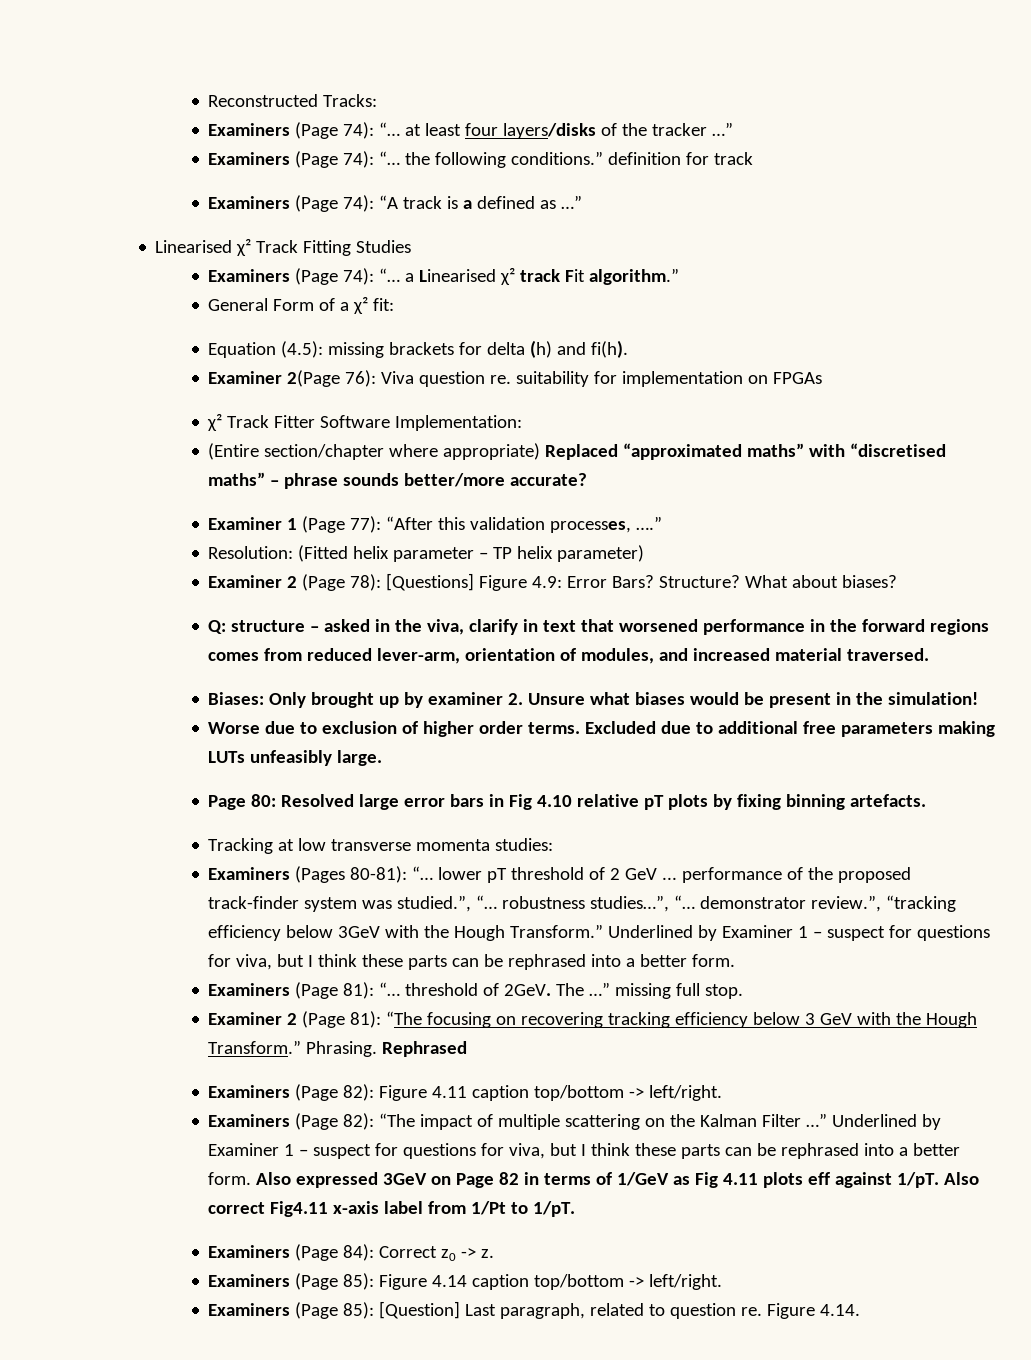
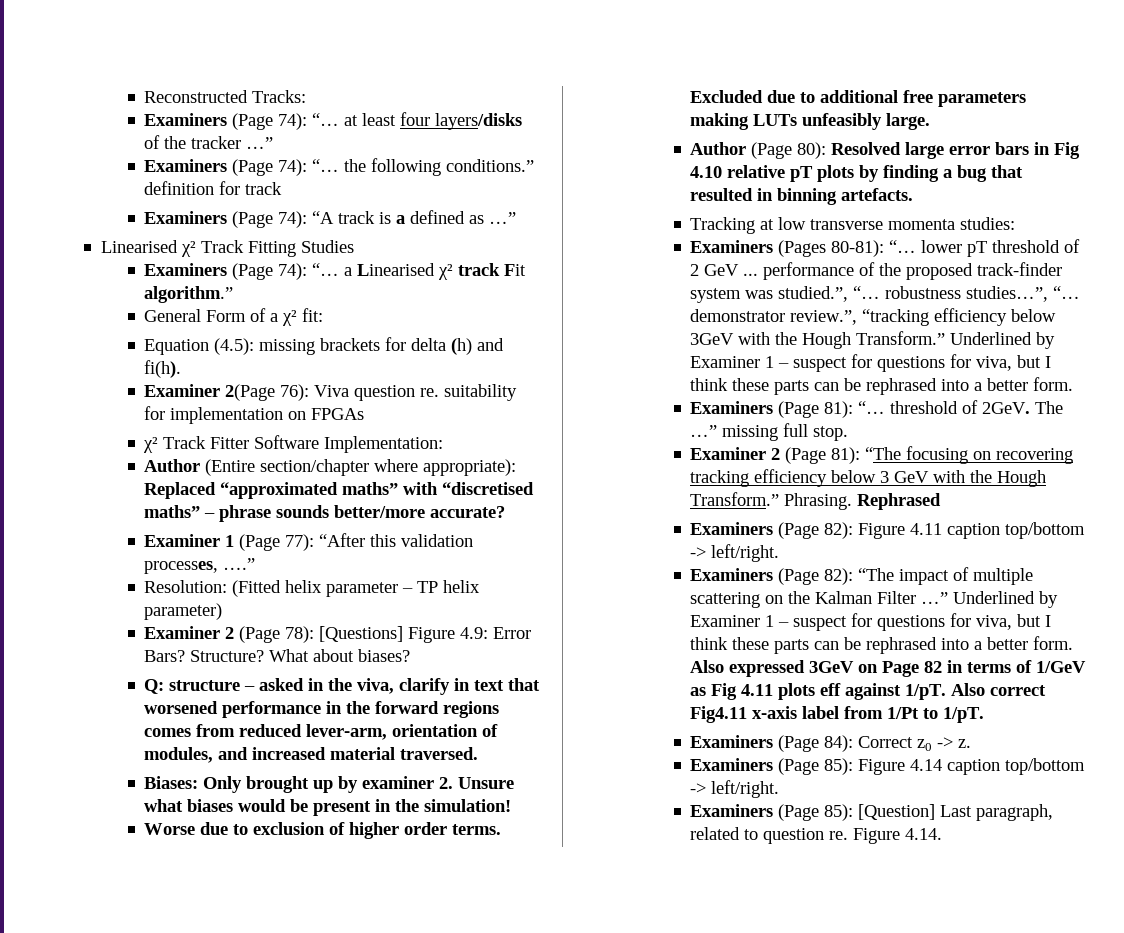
- (Entire section/chapter where appropriate) Replaced “approximated maths” with “discretised maths” – phrase sounds better/more accurate?
+ Author (Entire section/chapter where appropriate): Replaced “approximated maths” with “discretised maths” – phrase sounds better/more accurate?
- Page 80: Resolved large error bars in Fig 4.10 relative pT plots by fixing binning artefacts.
+ Author (Page 80): Resolved large error bars in Fig 4.10 relative pT plots by finding a bug that resulted in binning artefacts.

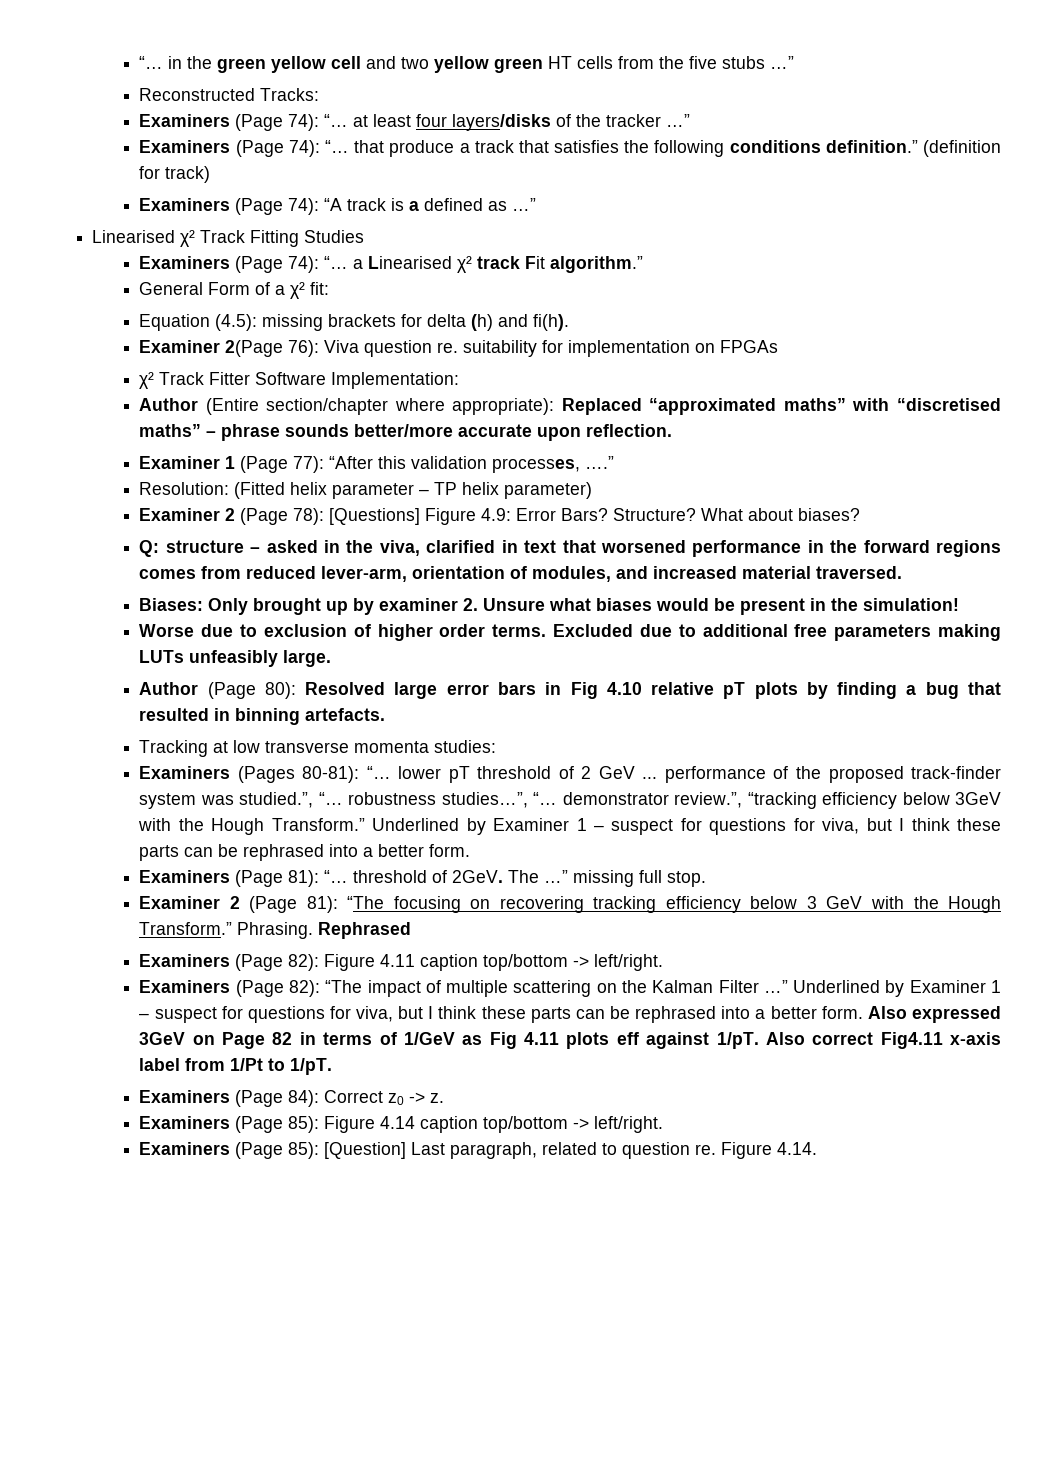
+ “… in the green yellow cell and two yellow green HT cells from the five stubs …”
- Examiners (Page 74): “… the following conditions.” definition for track
+ Examiners (Page 74): “… that produce a track that satisfies the following conditions definition.” (definition for track)
- Author (Entire section/chapter where appropriate): Replaced “approximated maths” with “discretised maths” – phrase sounds better/more accurate?
+ Author (Entire section/chapter where appropriate): Replaced “approximated maths” with “discretised maths” – phrase sounds better/more accurate upon reflection.
- Q: structure – asked in the viva, clarify in text that worsened performance in the forward regions comes from reduced lever-arm, orientation of modules, and increased material traversed.
+ Q: structure – asked in the viva, clarified in text that worsened performance in the forward regions comes from reduced lever-arm, orientation of modules, and increased material traversed.

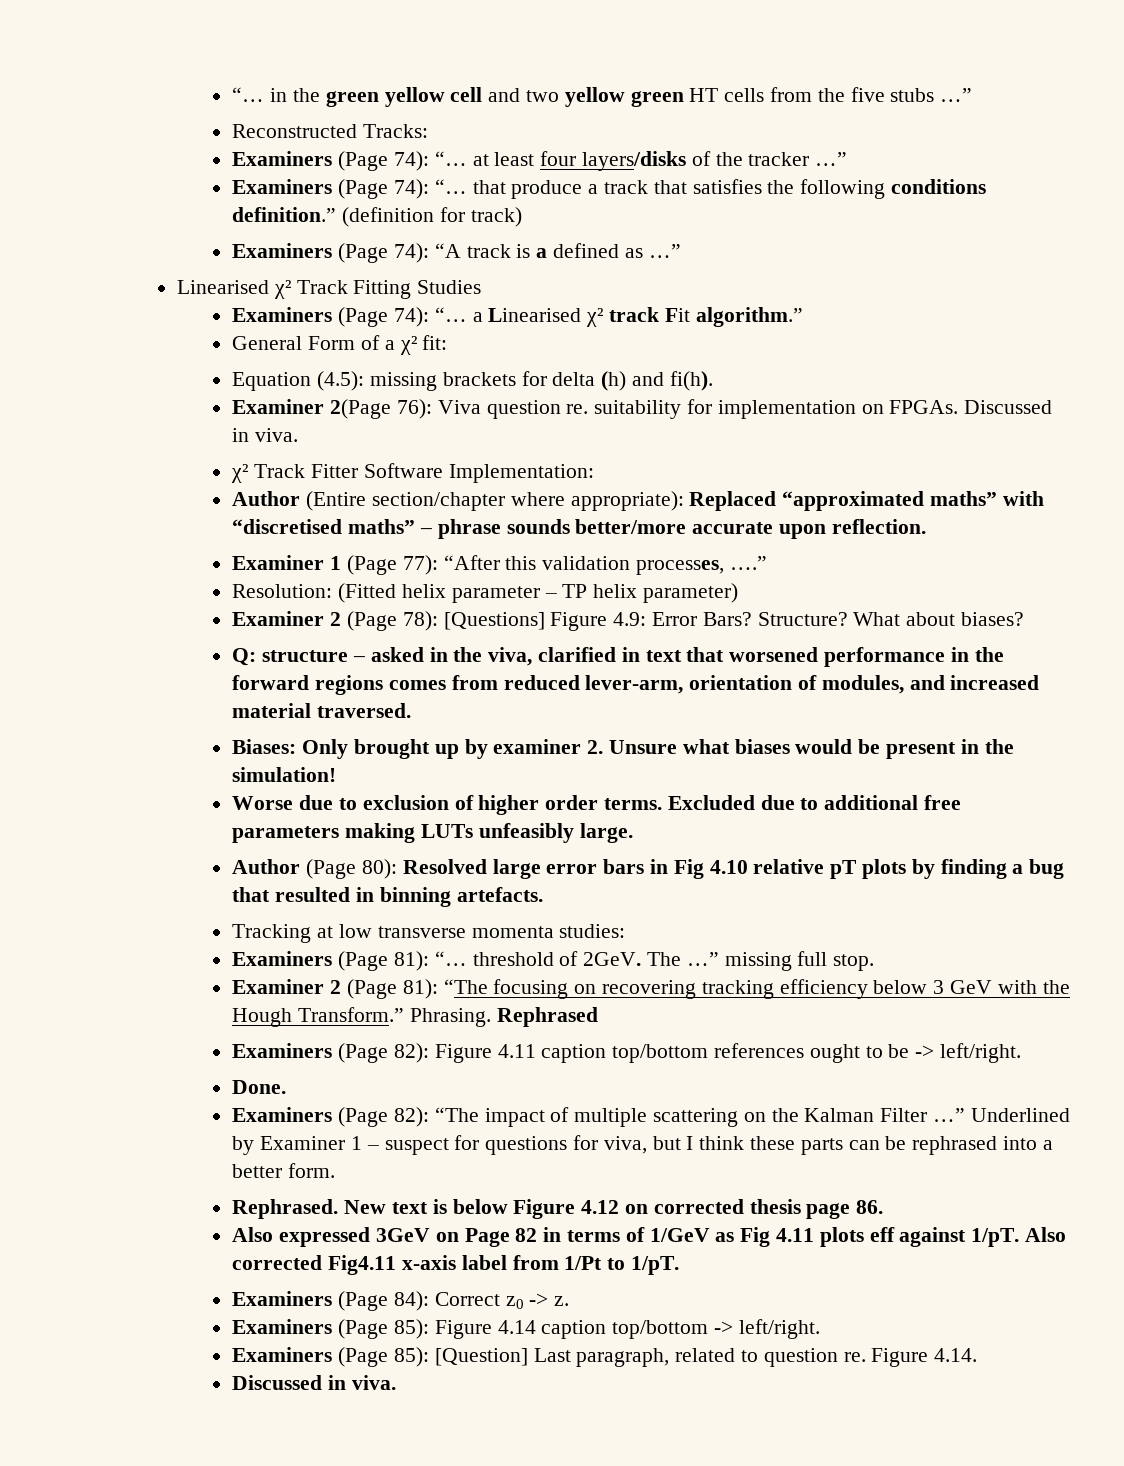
- Examiner 2(Page 76): Viva question re. suitability for implementation on FPGAs
+ Examiner 2(Page 76): Viva question re. suitability for implementation on FPGAs. Discussed in viva.
- Examiners (Pages 80-81): “… lower pT threshold of 2 GeV ... performance of the proposed track-finder system was studied.”, “… robustness studies…”, “… demonstrator review.”, “tracking efficiency below 3GeV with the Hough Transform.” Underlined by Examiner 1 – suspect for questions for viva, but I think these parts can be rephrased into a better form.
- Examiners (Page 82): Figure 4.11 caption top/bottom -> left/right.
+ Examiners (Page 82): Figure 4.11 caption top/bottom references ought to be -> left/right.
+ Done.
- Underlined by Examiner 1 – suspect for questions for viva, but I think these parts can be rephrased into a better form. Also expressed 3GeV on Page 82 in terms of 1/GeV as Fig 4.11 plots eff against 1/pT.
+ Underlined by Examiner 1 – suspect for questions for viva, but I think these parts can be rephrased into a better form.
+ Rephrased. New text is below Figure 4.12 on corrected thesis page 86.
+ Also expressed 3GeV on Page 82 in terms of 1/GeV as Fig 4.11 plots eff against 1/pT.
- Also correct Fig4.11 x-axis label from 1/Pt to 1/pT.
+ Also corrected Fig4.11 x-axis label from 1/Pt to 1/pT.
  Figure 4.14.
+ Discussed in viva.

